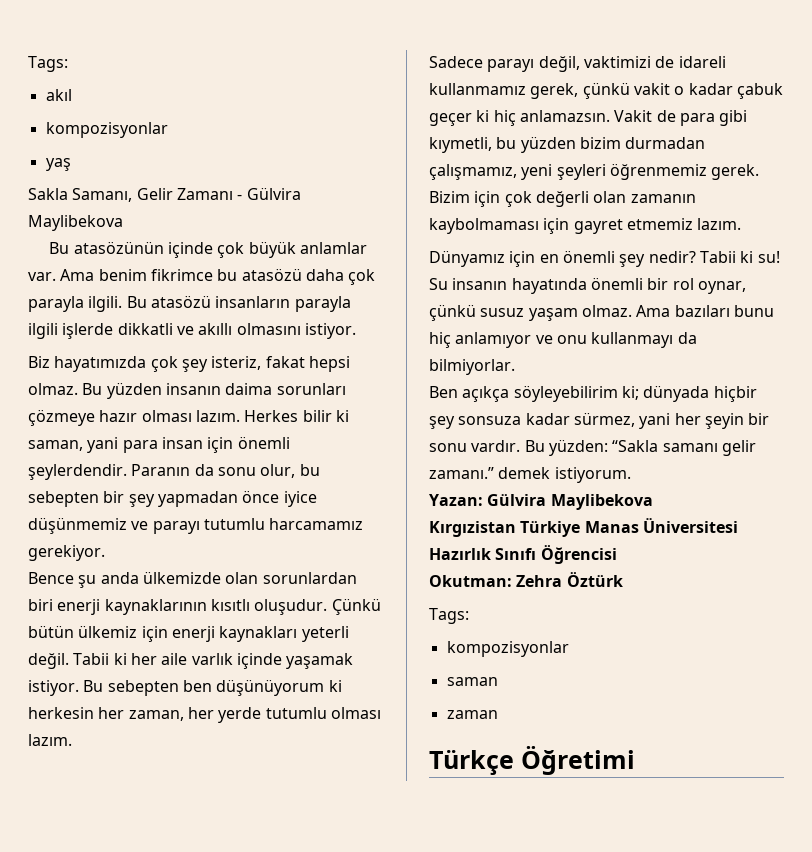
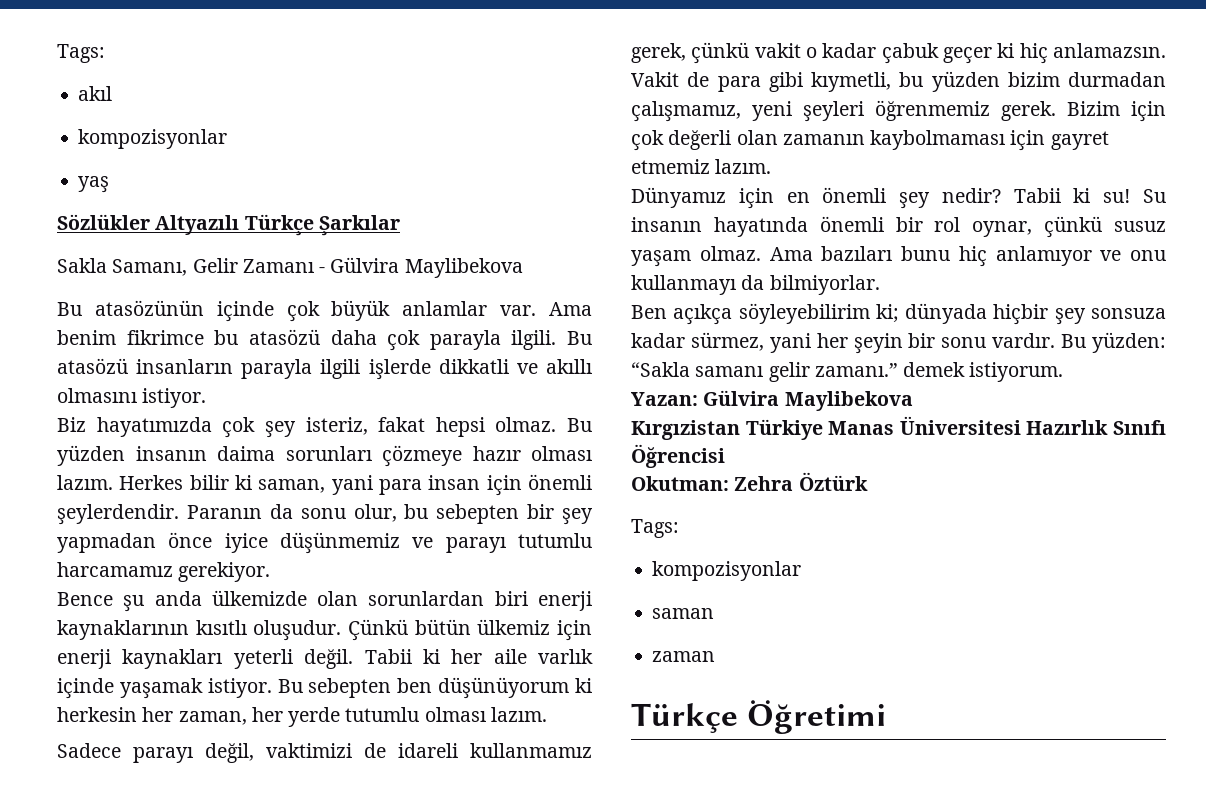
+ Sözlükler Altyazılı Türkçe Şarkılar

